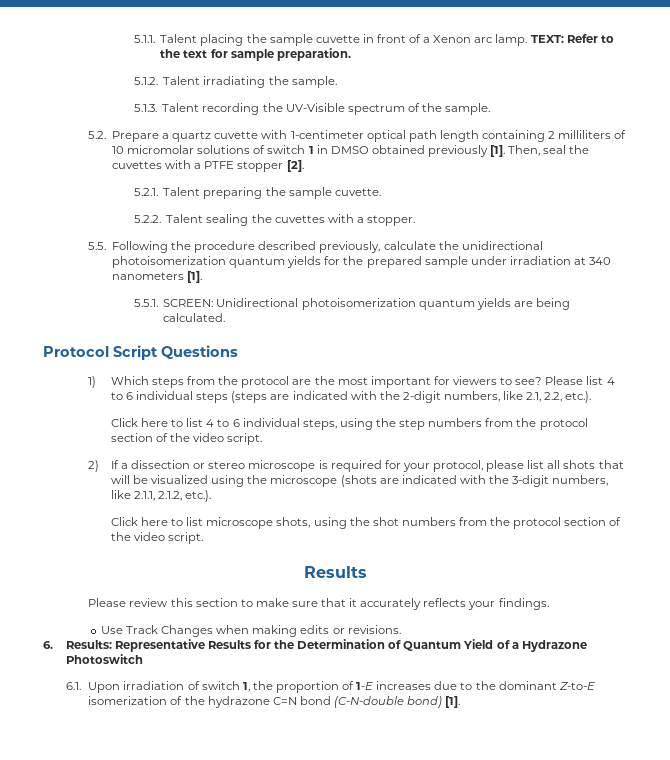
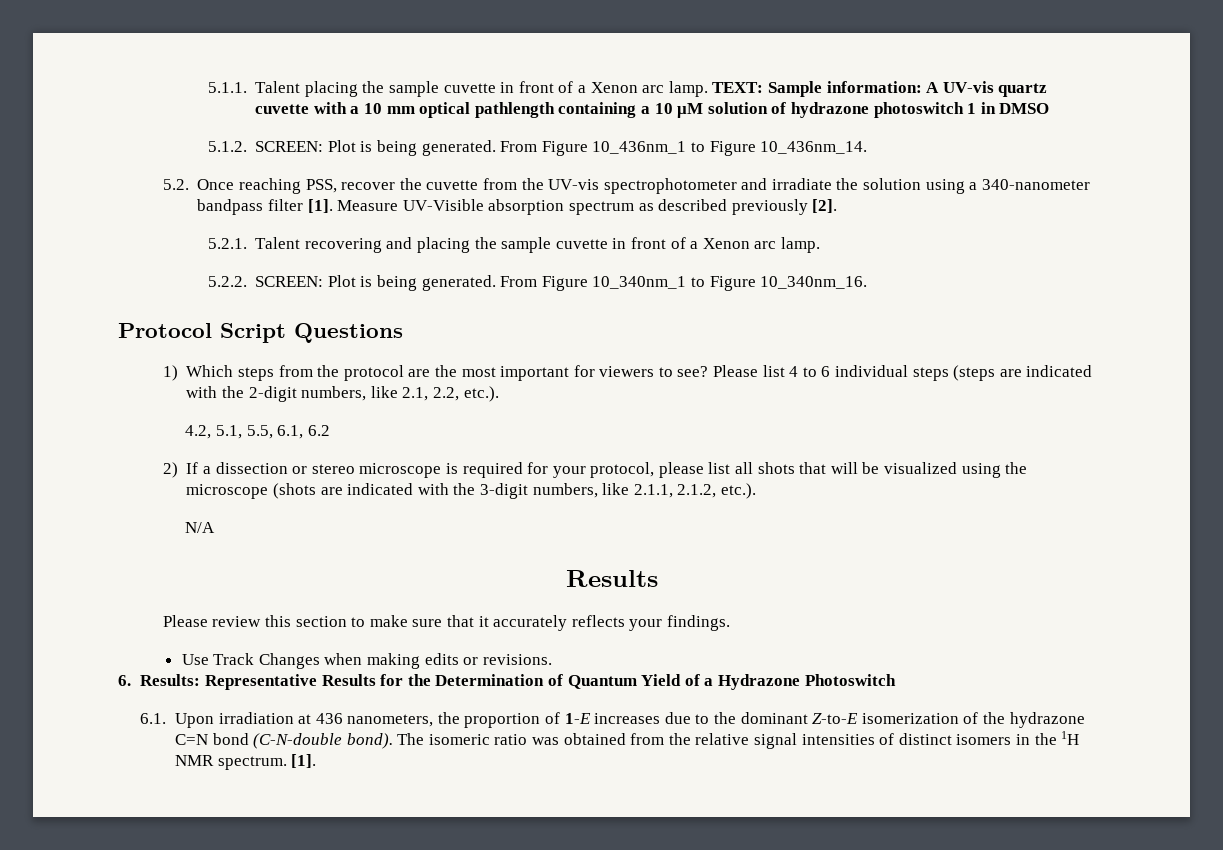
- TEXT: Refer to the text for sample preparation.
- 5.1.2. Talent irradiating the sample.
- 5.1.3. Talent recording the UV-Visible spectrum of the sample.
- 5.2. Prepare a quartz cuvette with 1-centimeter optical path length containing 2 milliliters of 10 micromolar solutions of switch 1 in DMSO obtained previously [1]. Then, seal the cuvettes with a PTFE stopper [2].
- 5.2.1. Talent preparing the sample cuvette.
- 5.2.2. Talent sealing the cuvettes with a stopper.
- 5.5. Following the procedure described previously, calculate the unidirectional photoisomerization quantum yields for the prepared sample under irradiation at 340 nanometers [1].
- 5.5.1. SCREEN: Unidirectional photoisomerization quantum yields are being calculated.
+ TEXT: Sample information: A UV-vis quartz cuvette with a 10 mm optical pathlength containing a 10 μM solution of hydrazone photoswitch 1 in DMSO
+ 5.1.2. SCREEN: Plot is being generated. From Figure 10_436nm_1 to Figure 10_436nm_14.
+ 5.2. Once reaching PSS, recover the cuvette from the UV-vis spectrophotometer and irradiate the solution using a 340-nanometer bandpass filter [1]. Measure UV-Visible absorption spectrum as described previously [2].
+ 5.2.1. Talent recovering and placing the sample cuvette in front of a Xenon arc lamp.
+ 5.2.2. SCREEN: Plot is being generated. From Figure 10_340nm_1 to Figure 10_340nm_16.
- Click here to list 4 to 6 individual steps, using the step numbers from the protocol section of the video script.
+ 4.2, 5.1, 5.5, 6.1, 6.2
- Click here to list microscope shots, using the shot numbers from the protocol section of the video script.
+ N/A
- 6.1. Upon irradiation of switch 1, the proportion of 1-E increases due to the dominant Z-to-E isomerization of the hydrazone C=N bond (C-N-double bond) [1].
+ 6.1. Upon irradiation at 436 nanometers, the proportion of 1-E increases due to the dominant Z-to-E isomerization of the hydrazone C=N bond (C-N-double bond). The isomeric ratio was obtained from the relative signal intensities of distinct isomers in the 1H NMR spectrum. [1].

